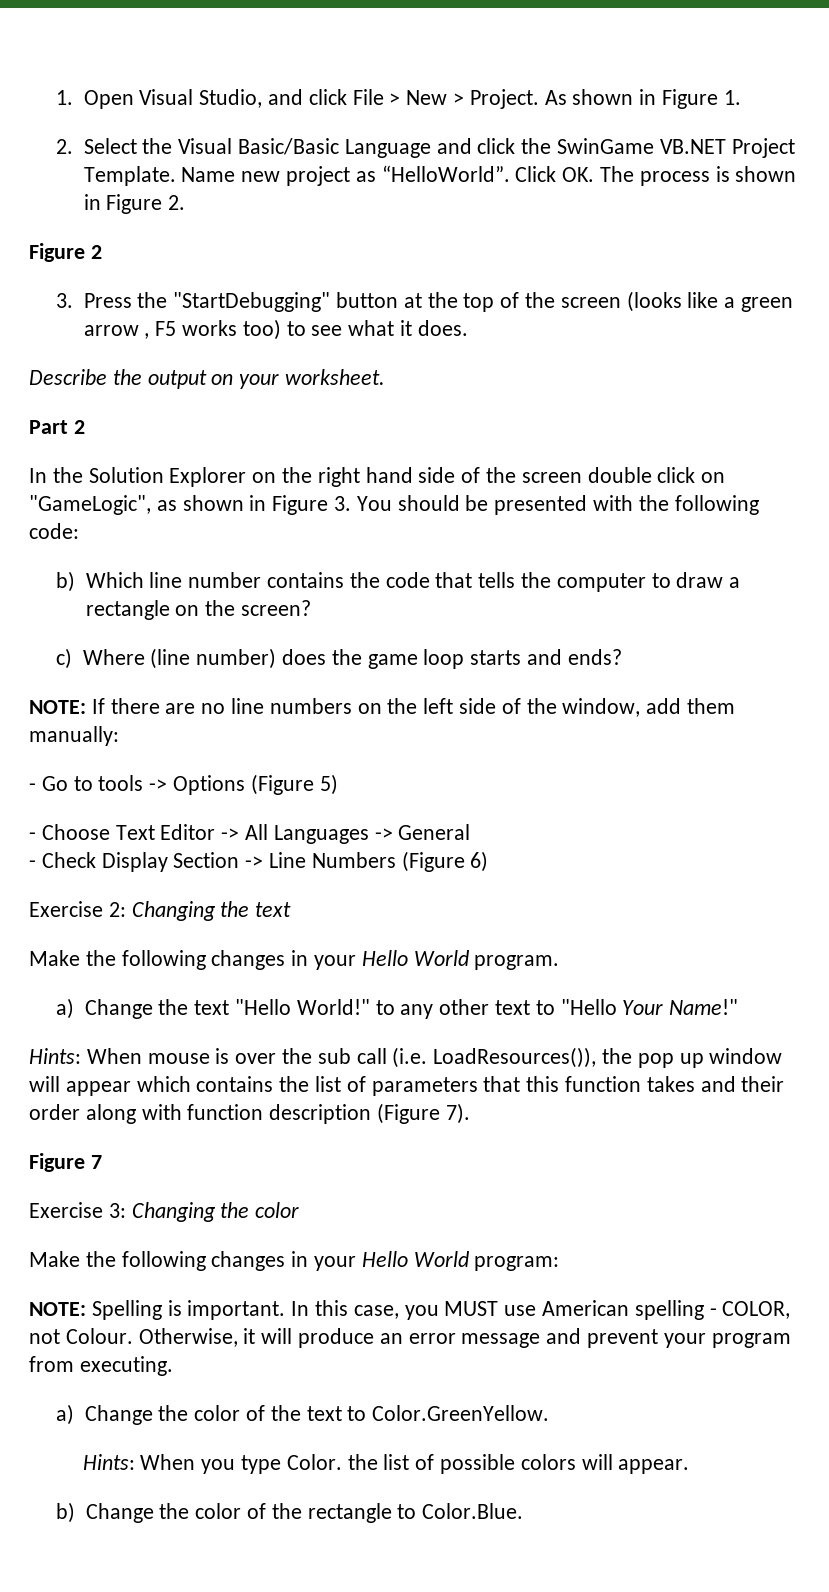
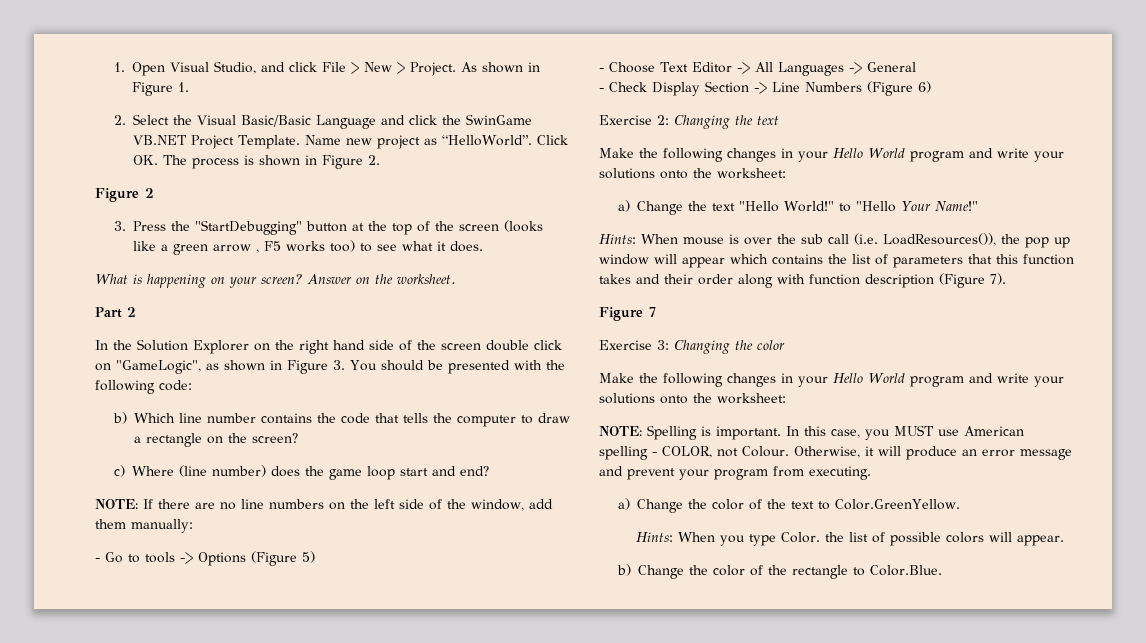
- Describe the output on your worksheet.
+ What is happening on your screen? Answer on the worksheet.
- c) Where (line number) does the game loop starts and ends?
+ c) Where (line number) does the game loop start and end?
  Exercise 2: Changing the text
- Make the following changes in your Hello World program.
+ Make the following changes in your Hello World program and write your solutions onto the worksheet:
- a) Change the text "Hello World!" to any other text to "Hello Your Name!"
+ a) Change the text "Hello World!" to "Hello Your Name!"
  Exercise 3: Changing the color
- Make the following changes in your Hello World program:
+ Make the following changes in your Hello World program and write your solutions onto the worksheet:

